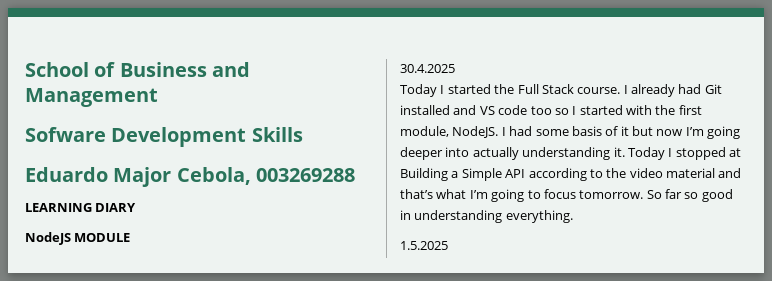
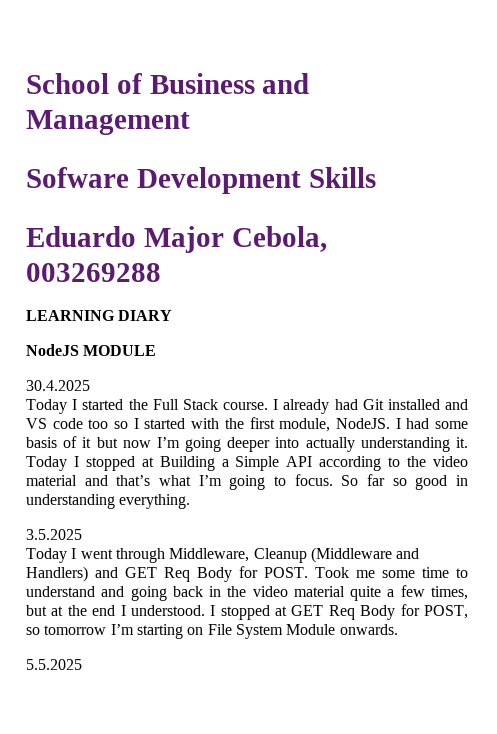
- Today I stopped at Building a Simple API according to the video material and that’s what I’m going to focus tomorrow.
+ Today I stopped at Building a Simple API according to the video material and that’s what I’m going to focus.
- 1.5.2025
+ 3.5.2025
+ Today I went through Middleware, Cleanup (Middleware and Handlers) and GET Req Body for POST. Took me some time to understand and going back in the video material quite a few times, but at the end I understood. I stopped at GET Req Body for POST, so tomorrow I’m starting on File System Module onwards.
+ 5.5.2025

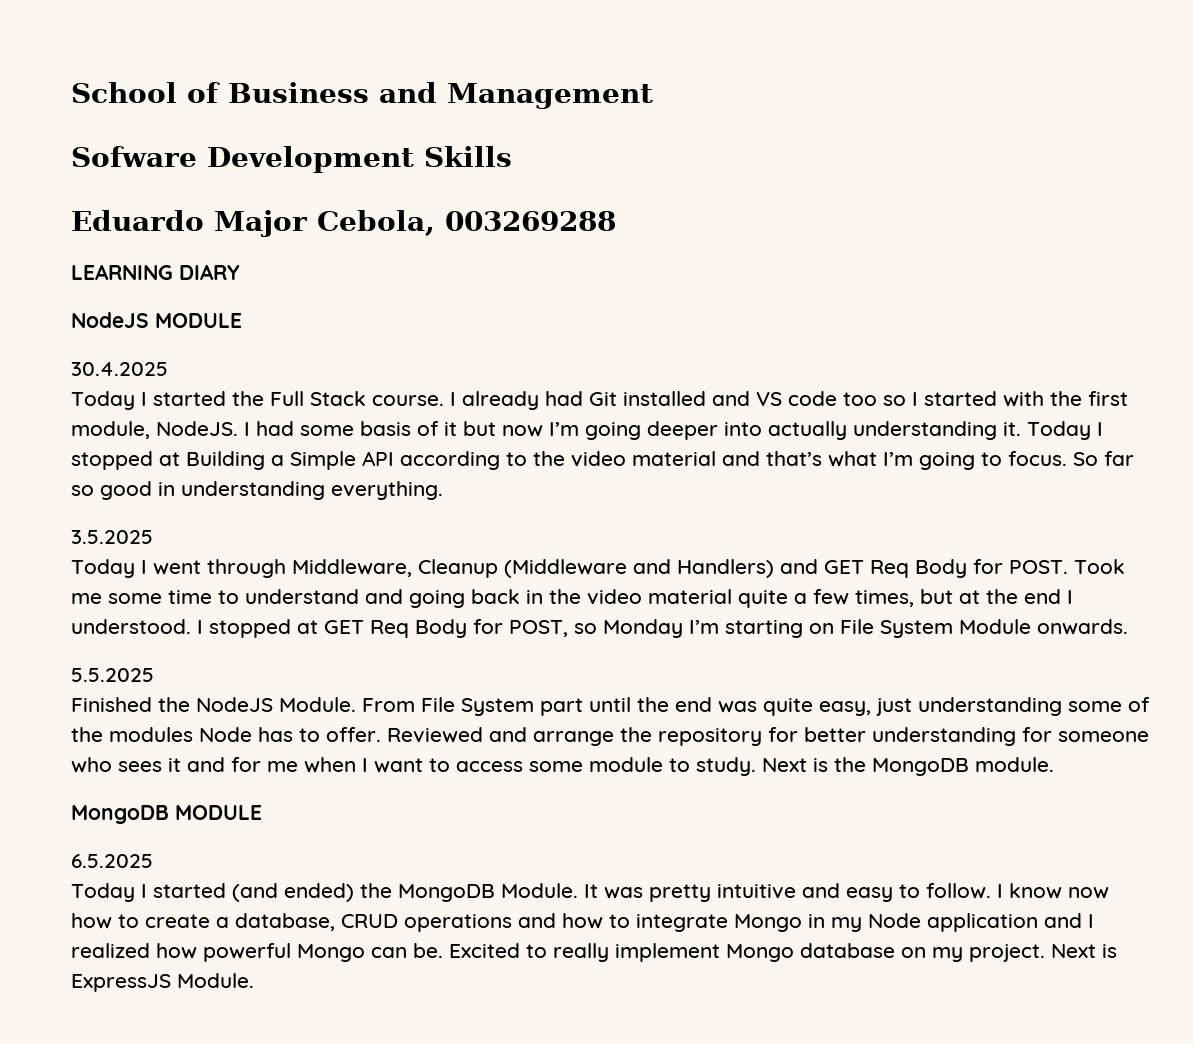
- I stopped at GET Req Body for POST, so tomorrow I’m starting on File System Module onwards.
+ I stopped at GET Req Body for POST, so Monday I’m starting on File System Module onwards.
+ Finished the NodeJS Module. From File System part until the end was quite easy, just understanding some of the modules Node has to offer. Reviewed and arrange the repository for better understanding for someone who sees it and for me when I want to access some module to study. Next is the MongoDB module.
+ MongoDB MODULE
+ 6.5.2025
+ Today I started (and ended) the MongoDB Module. It was pretty intuitive and easy to follow. I know now how to create a database, CRUD operations and how to integrate Mongo in my Node application and I realized how powerful Mongo can be. Excited to really implement Mongo database on my project. Next is ExpressJS Module.

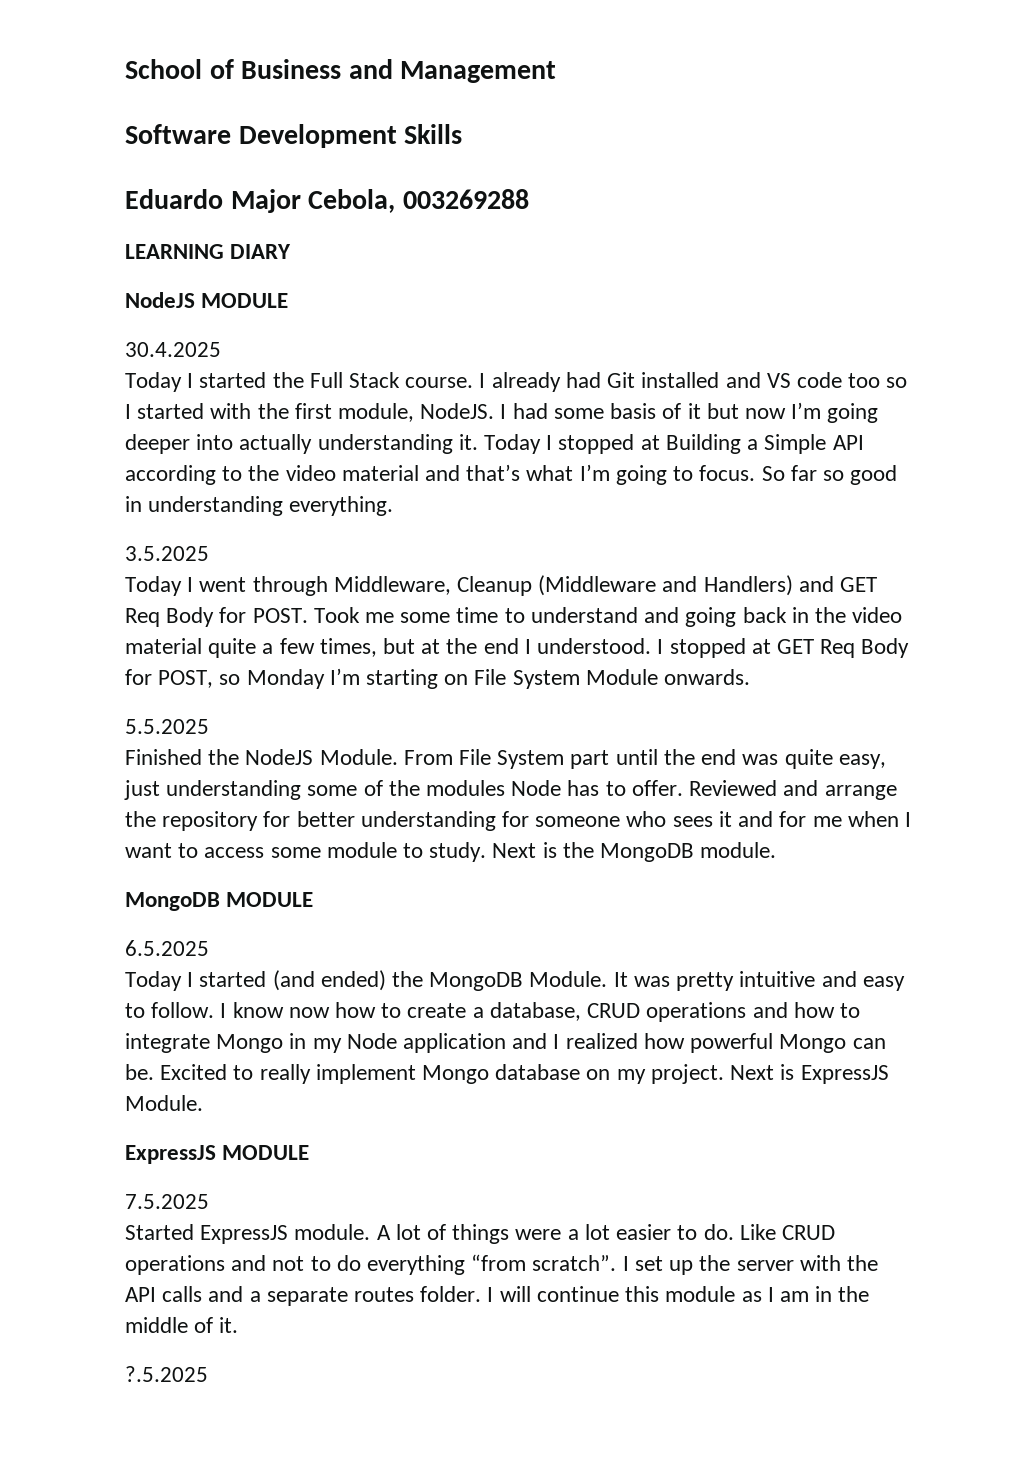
- Sofware Development Skills
+ Software Development Skills
+ ExpressJS MODULE
+ 7.5.2025
+ Started ExpressJS module. A lot of things were a lot easier to do. Like CRUD operations and not to do everything “from scratch”. I set up the server with the API calls and a separate routes folder. I will continue this module as I am in the middle of it.
+ ?.5.2025

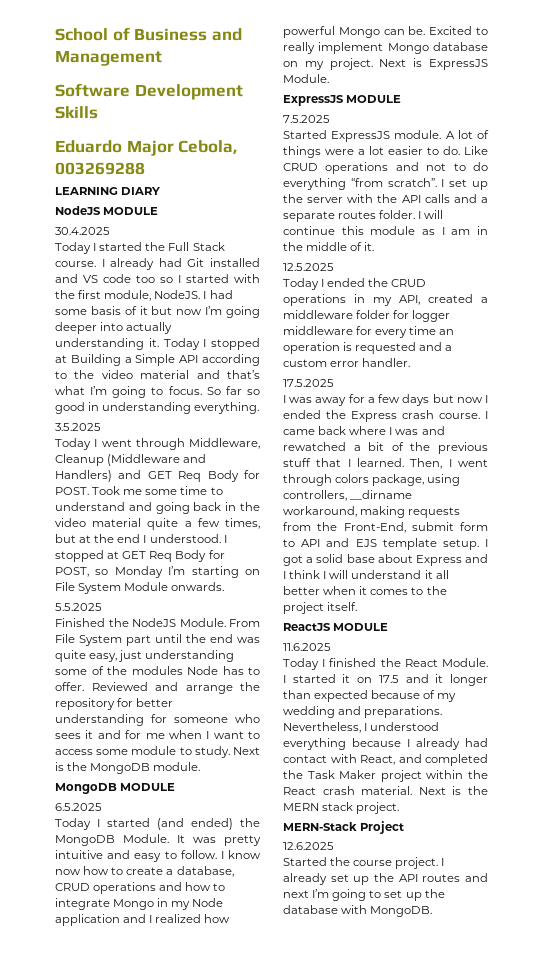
- ?.5.2025
+ 12.5.2025
+ Today I ended the CRUD operations in my API, created a middleware folder for logger middleware for every time an operation is requested and a custom error handler.
+ 17.5.2025
+ I was away for a few days but now I ended the Express crash course. I came back where I was and rewatched a bit of the previous stuff that I learned. Then, I went through colors package, using controllers, __dirname workaround, making requests from the Front-End, submit form to API and EJS template setup. I got a solid base about Express and I think I will understand it all better when it comes to the project itself.
+ ReactJS MODULE
+ 11.6.2025
+ Today I finished the React Module. I started it on 17.5 and it longer than expected because of my wedding and preparations. Nevertheless, I understood everything because I already had contact with React, and completed the Task Maker project within the React crash material. Next is the MERN stack project.
+ MERN-Stack Project
+ 12.6.2025
+ Started the course project. I already set up the API routes and next I’m going to set up the database with MongoDB.

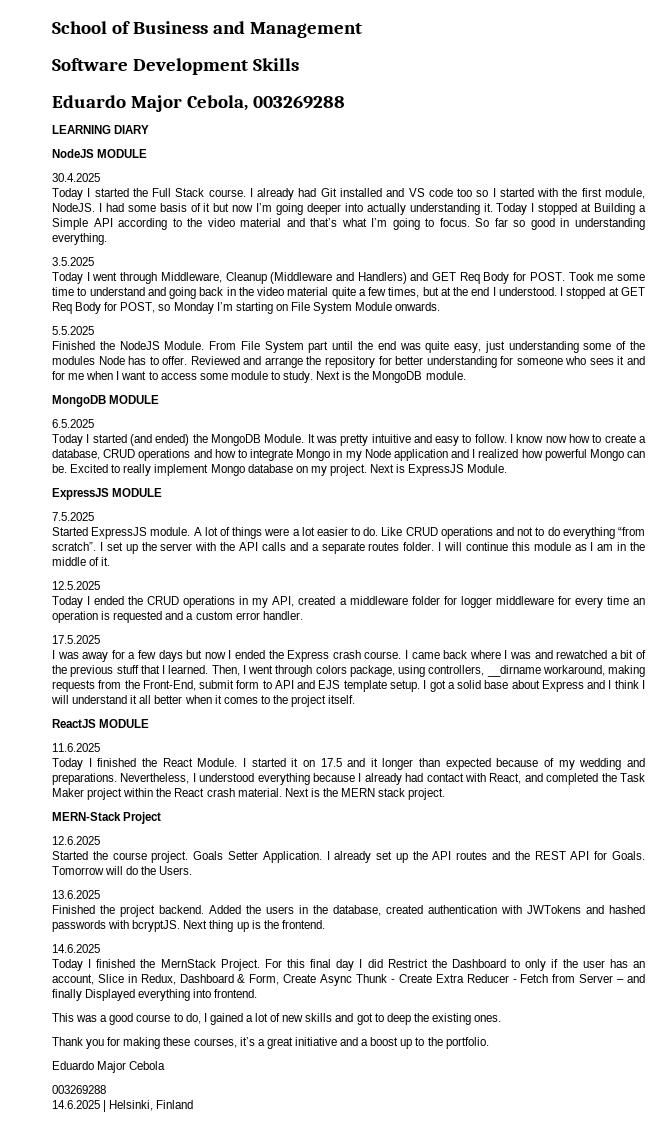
+ Goals Setter Application.
- I already set up the API routes and next I’m going to set up the database with MongoDB.
+ I already set up the API routes and the REST API for Goals. Tomorrow will do the Users.
+ 13.6.2025
+ Finished the project backend. Added the users in the database, created authentication with JWTokens and hashed passwords with bcryptJS. Next thing up is the frontend.
+ 14.6.2025
+ Today I finished the MernStack Project. For this final day I did Restrict the Dashboard to only if the user has an account, Slice in Redux, Dashboard & Form, Create Async Thunk - Create Extra Reducer - Fetch from Server – and finally Displayed everything into frontend.
+ This was a good course to do, I gained a lot of new skills and got to deep the existing ones.
+ Thank you for making these courses, it’s a great initiative and a boost up to the portfolio.
+ Eduardo Major Cebola
+ 003269288
+ 14.6.2025 | Helsinki, Finland

